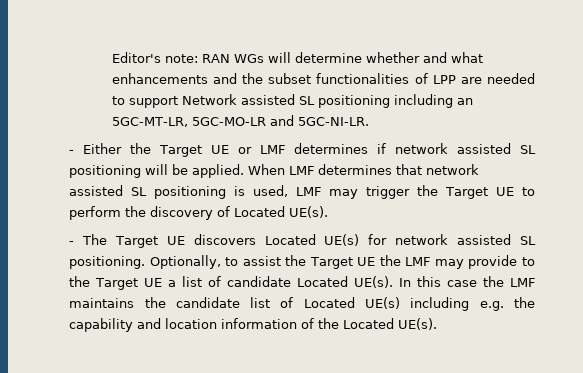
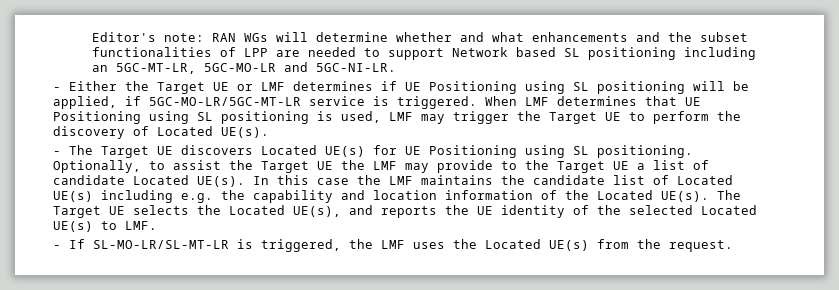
- Editor's note: RAN WGs will determine whether and what enhancements and the subset functionalities of LPP are needed to support Network assisted SL positioning including an 5GC-MT-LR, 5GC-MO-LR and 5GC-NI-LR.
+ Editor's note: RAN WGs will determine whether and what enhancements and the subset functionalities of LPP are needed to support Network based SL positioning including an 5GC-MT-LR, 5GC-MO-LR and 5GC-NI-LR.
- - Either the Target UE or LMF determines if network assisted SL positioning will be applied.
+ - Either the Target UE or LMF determines if UE Positioning using SL positioning will be applied, if 5GC-MO-LR/5GC-MT-LR service is triggered.
- When LMF determines that network assisted SL positioning is used, LMF may trigger the Target UE to perform the discovery of Located UE(s).
+ When LMF determines that UE Positioning using SL positioning is used, LMF may trigger the Target UE to perform the discovery of Located UE(s).
- - The Target UE discovers Located UE(s) for network assisted SL positioning.
+ - The Target UE discovers Located UE(s) for UE Positioning using SL positioning.
+ The Target UE selects the Located UE(s), and reports the UE identity of the selected Located UE(s) to LMF.
+ - If SL-MO-LR/SL-MT-LR is triggered, the LMF uses the Located UE(s) from the request.

